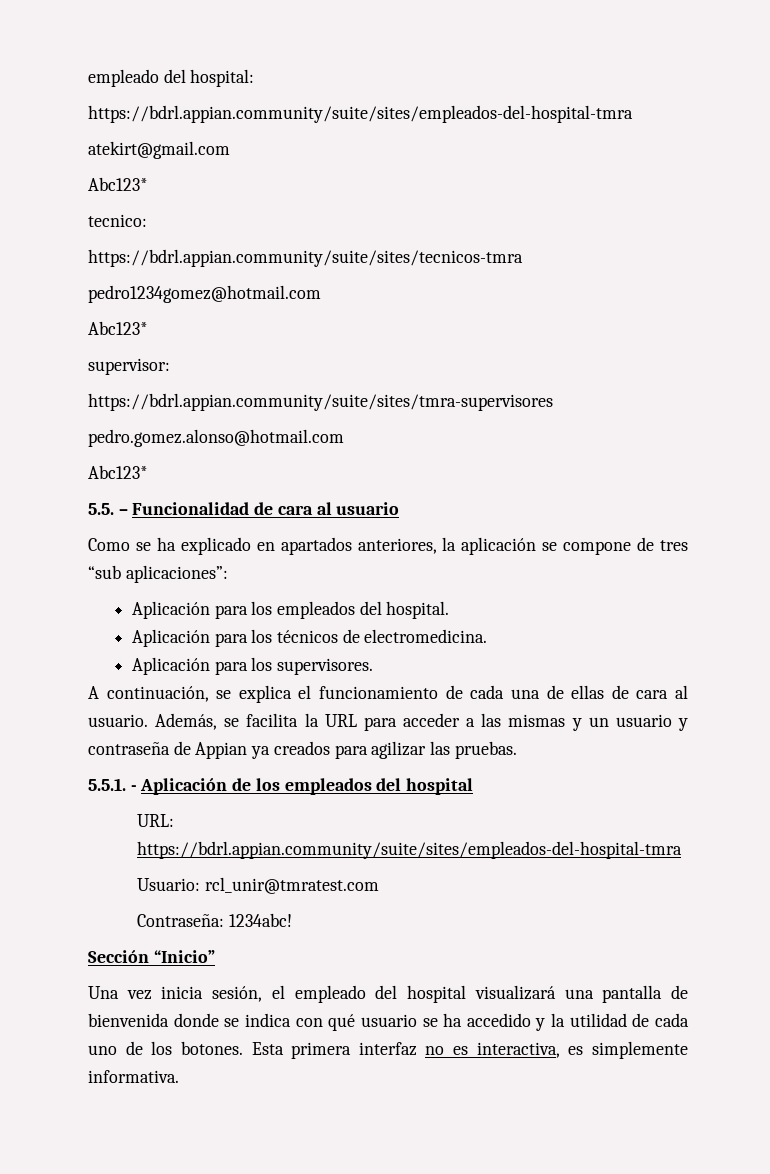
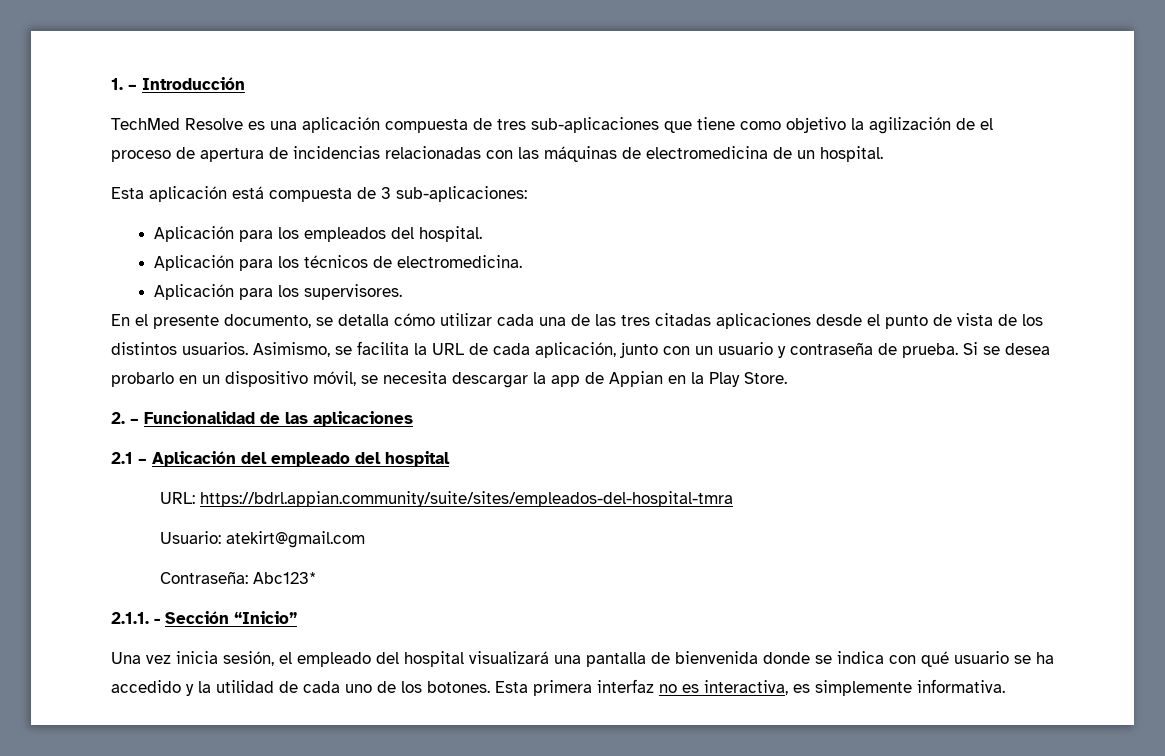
- empleado del hospital:
- https://bdrl.appian.community/suite/sites/empleados-del-hospital-tmra
- atekirt@gmail.com
- Abc123*
- tecnico:
- https://bdrl.appian.community/suite/sites/tecnicos-tmra
- pedro1234gomez@hotmail.com
- Abc123*
- supervisor:
- https://bdrl.appian.community/suite/sites/tmra-supervisores
- pedro.gomez.alonso@hotmail.com
- Abc123*
- 5.5. – Funcionalidad de cara al usuario
- Como se ha explicado en apartados anteriores, la aplicación se compone de tres “sub aplicaciones”:
+ 1. – Introducción
+ TechMed Resolve es una aplicación compuesta de tres sub-aplicaciones que tiene como objetivo la agilización de el proceso de apertura de incidencias relacionadas con las máquinas de electromedicina de un hospital.
+ Esta aplicación está compuesta de 3 sub-aplicaciones:
- A continuación, se explica el funcionamiento de cada una de ellas de cara al usuario. Además, se facilita la URL para acceder a las mismas y un usuario y contraseña de Appian ya creados para agilizar las pruebas.
- 5.5.1. - Aplicación de los empleados del hospital
+ En el presente documento, se detalla cómo utilizar cada una de las tres citadas aplicaciones desde el punto de vista de los distintos usuarios. Asimismo, se facilita la URL de cada aplicación, junto con un usuario y contraseña de prueba. Si se desea probarlo en un dispositivo móvil, se necesita descargar la app de Appian en la Play Store.
+ 2. – Funcionalidad de las aplicaciones
+ 2.1 – Aplicación del empleado del hospital
- Usuario: rcl_unir@tmratest.com
+ Usuario: atekirt@gmail.com
- Contraseña: 1234abc!
- Sección “Inicio”
+ Contraseña: Abc123*
+ 2.1.1. - Sección “Inicio”

